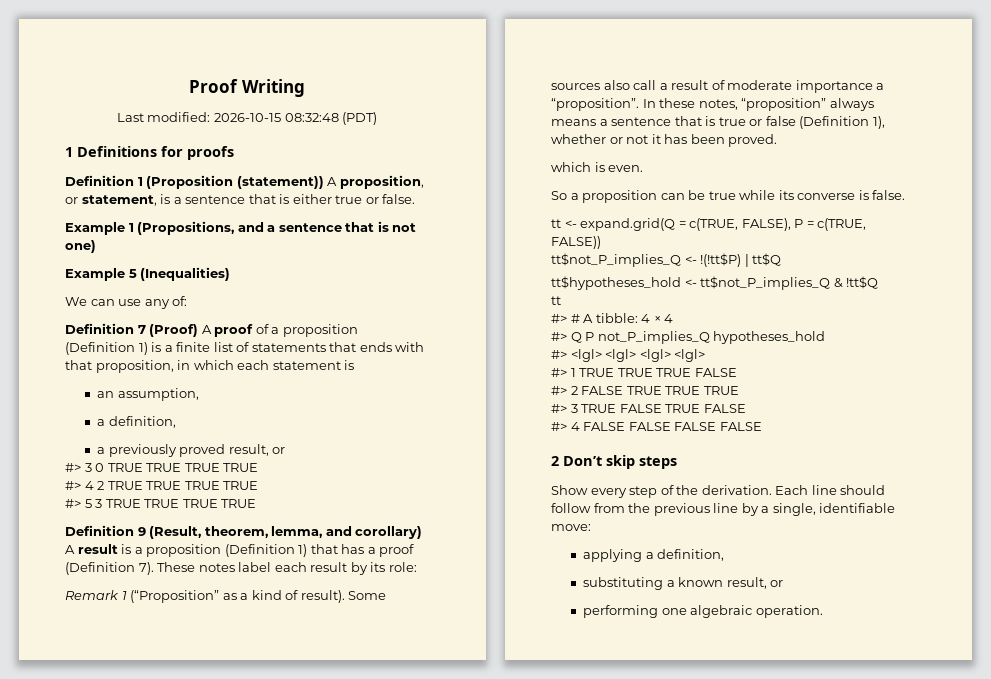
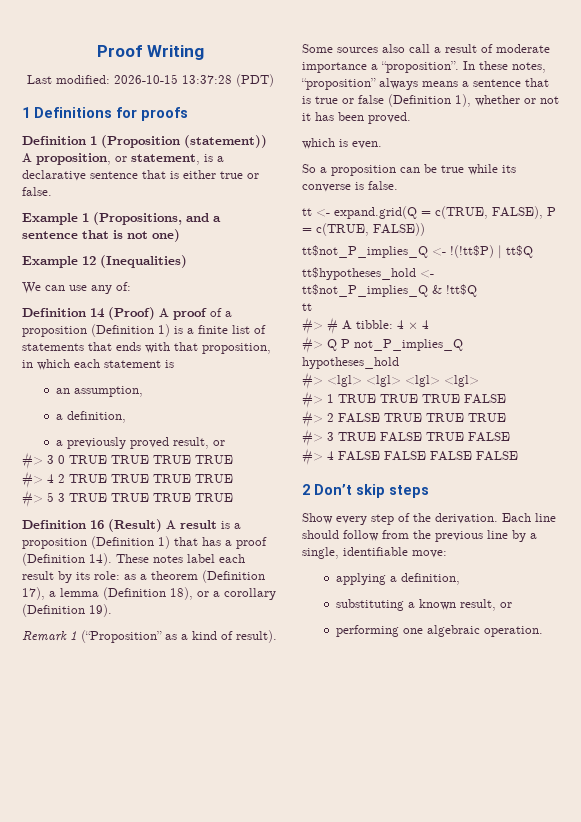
- Last modified: 2026-10-15 08:32:48 (PDT)
+ Last modified: 2026-10-15 13:37:28 (PDT)
- Definition 1 (Proposition (statement)) A proposition, or statement, is a sentence that is either true or false.
+ Definition 1 (Proposition (statement)) A proposition, or statement, is a declarative sentence that is either true or false.
- Example 5 (Inequalities)
+ Example 12 (Inequalities)
- Definition 7 (Proof) A proof of a proposition (Definition 1) is a finite list of statements that ends with that proposition, in which each statement is
+ Definition 14 (Proof) A proof of a proposition (Definition 1) is a finite list of statements that ends with that proposition, in which each statement is
- Definition 9 (Result, theorem, lemma, and corollary) A result is a proposition (Definition 1) that has a proof (Definition 7).
+ Definition 16 (Result) A result is a proposition (Definition 1) that has a proof (Definition 14).
- These notes label each result by its role:
+ These notes label each result by its role: as a theorem (Definition 17), a lemma (Definition 18), or a corollary (Definition 19).

